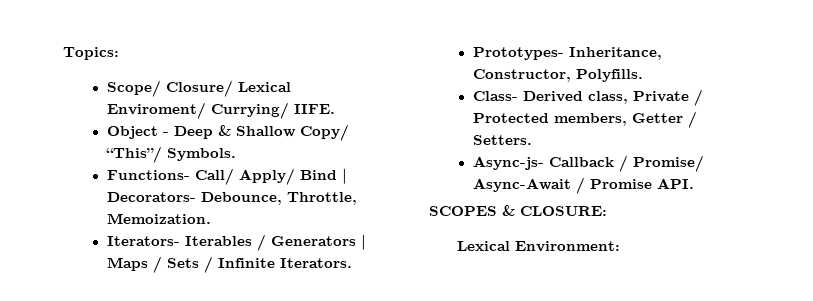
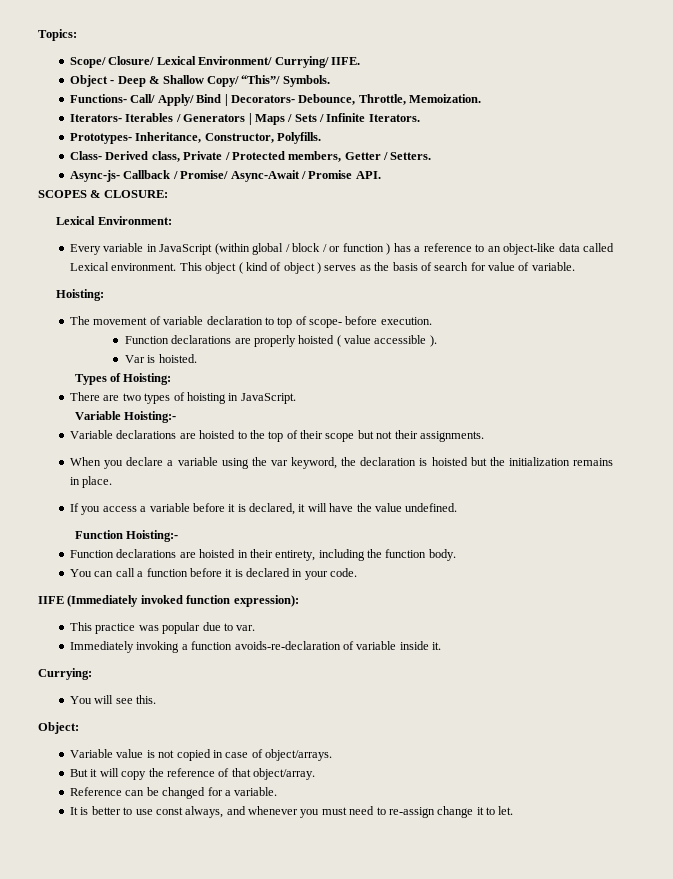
- Scope/ Closure/ Lexical Enviroment/ Currying/ IIFE.
+ Scope/ Closure/ Lexical Environment/ Currying/ IIFE.
+ Every variable in JavaScript (within global / block / or function ) has a reference to an object-like data called Lexical environment. This object ( kind of object ) serves as the basis of search for value of variable.
+ Hoisting:
+ The movement of variable declaration to top of scope- before execution.
+ Function declarations are properly hoisted ( value accessible ).
+ Var is hoisted.
+ Types of Hoisting:
+ There are two types of hoisting in JavaScript.
+ Variable Hoisting:-
+ Variable declarations are hoisted to the top of their scope but not their assignments.
+ When you declare a variable using the var keyword, the declaration is hoisted but the initialization remains in place.
+ If you access a variable before it is declared, it will have the value undefined.
+ Function Hoisting:-
+ Function declarations are hoisted in their entirety, including the function body.
+ You can call a function before it is declared in your code.
+ IIFE (Immediately invoked function expression):
+ This practice was popular due to var.
+ Immediately invoking a function avoids-re-declaration of variable inside it.
+ Currying:
+ You will see this.
+ Object:
+ Variable value is not copied in case of object/arrays.
+ But it will copy the reference of that object/array.
+ Reference can be changed for a variable.
+ It is better to use const always, and whenever you must need to re-assign change it to let.

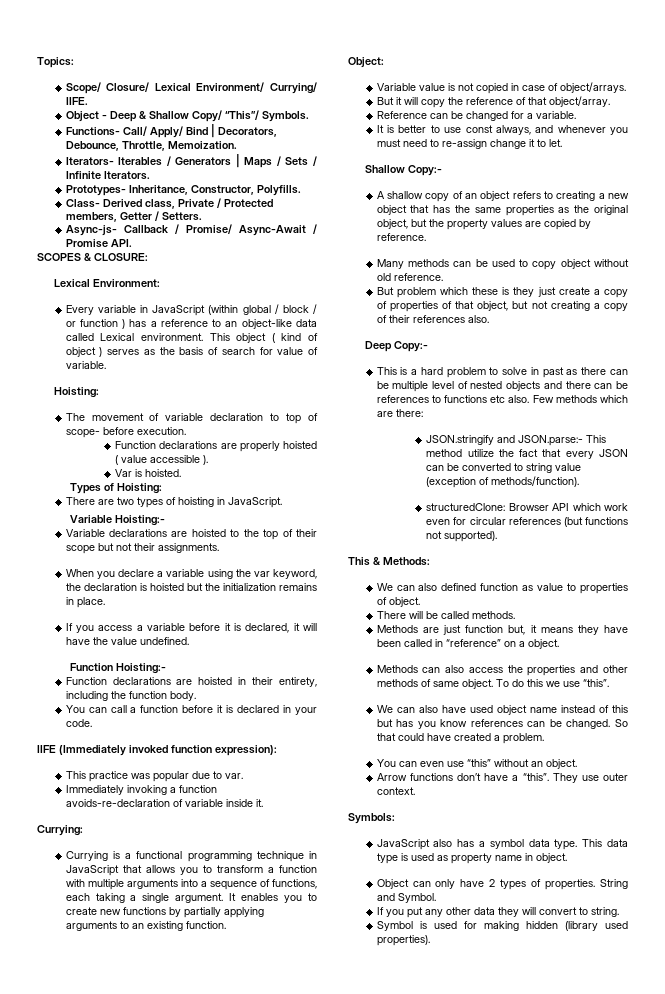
- Functions- Call/ Apply/ Bind | Decorators- Debounce, Throttle, Memoization.
+ Functions- Call/ Apply/ Bind | Decorators, Debounce, Throttle, Memoization.
- You will see this.
+ Currying is a functional programming technique in JavaScript that allows you to transform a function with multiple arguments into a sequence of functions, each taking a single argument. It enables you to create new functions by partially applying arguments to an existing function.
+ Shallow Copy:-
+ A shallow copy of an object refers to creating a new object that has the same properties as the original object, but the property values are copied by reference.
+ Many methods can be used to copy object without old reference.
+ But problem which these is they just create a copy of properties of that object, but not creating a copy of their references also.
+ Deep Copy:-
+ This is a hard problem to solve in past as there can be multiple level of nested objects and there can be references to functions etc also. Few methods which are there:
+ JSON.stringify and JSON.parse:- This method utilize the fact that every JSON can be converted to string value (exception of methods/function).
+ structuredClone: Browser API which work even for circular references (but functions not supported).
+ This & Methods:
+ We can also defined function as value to properties of object.
+ There will be called methods.
+ Methods are just function but, it means they have been called in “reference” on a object.
+ Methods can also access the properties and other methods of same object. To do this we use “this”.
+ We can also have used object name instead of this but has you know references can be changed. So that could have created a problem.
+ You can even use “this” without an object.
+ Arrow functions don’t have a “this”. They use outer context.
+ Symbols:
+ JavaScript also has a symbol data type. This data type is used as property name in object.
+ Object can only have 2 types of properties. String and Symbol.
+ If you put any other data they will convert to string.
+ Symbol is used for making hidden (library used properties).

